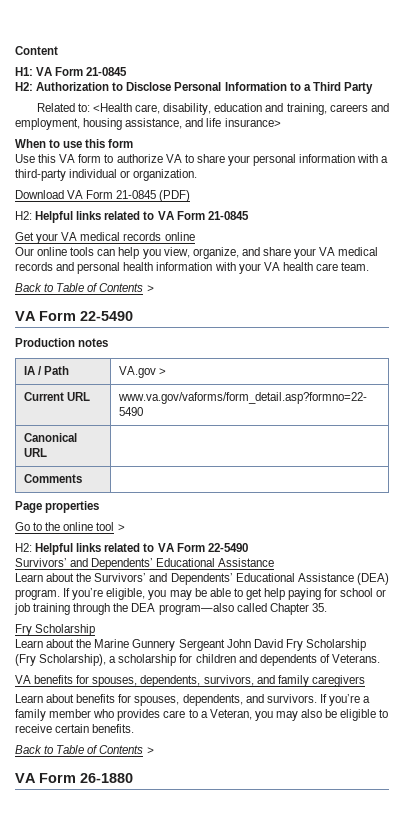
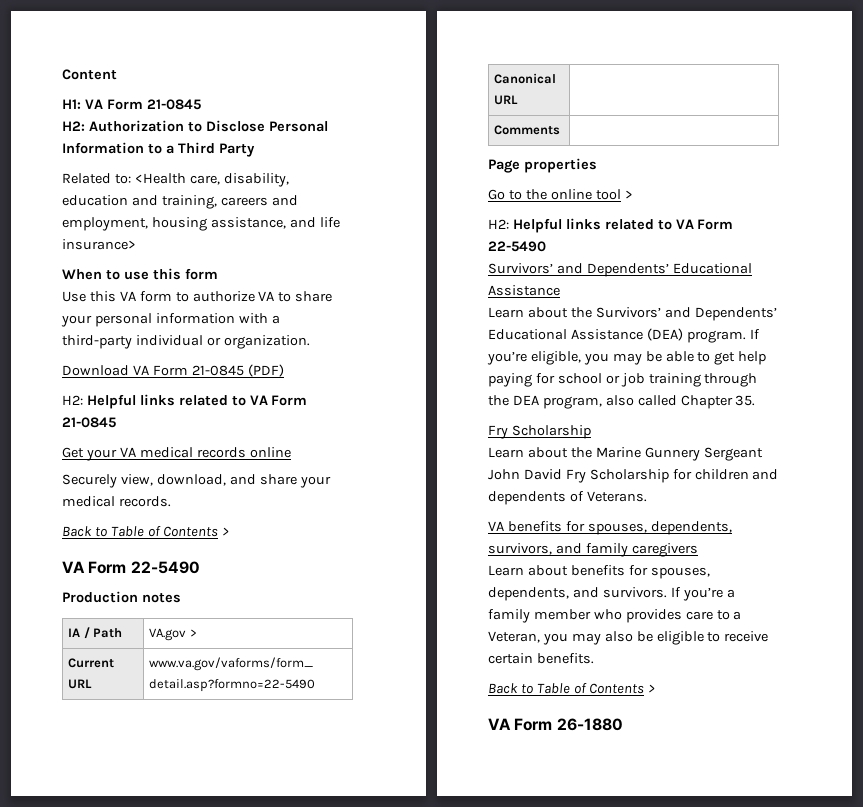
- Our online tools can help you view, organize, and share your VA medical records and personal health information with your VA health care team.
+ Securely view, download, and share your medical records.
- If you’re eligible, you may be able to get help paying for school or job training through the DEA program—also called Chapter 35.
+ If you’re eligible, you may be able to get help paying for school or job training through the DEA program, also called Chapter 35.
- Learn about the Marine Gunnery Sergeant John David Fry Scholarship (Fry Scholarship), a scholarship for children and dependents of Veterans.
+ Learn about the Marine Gunnery Sergeant John David Fry Scholarship for children and dependents of Veterans.

